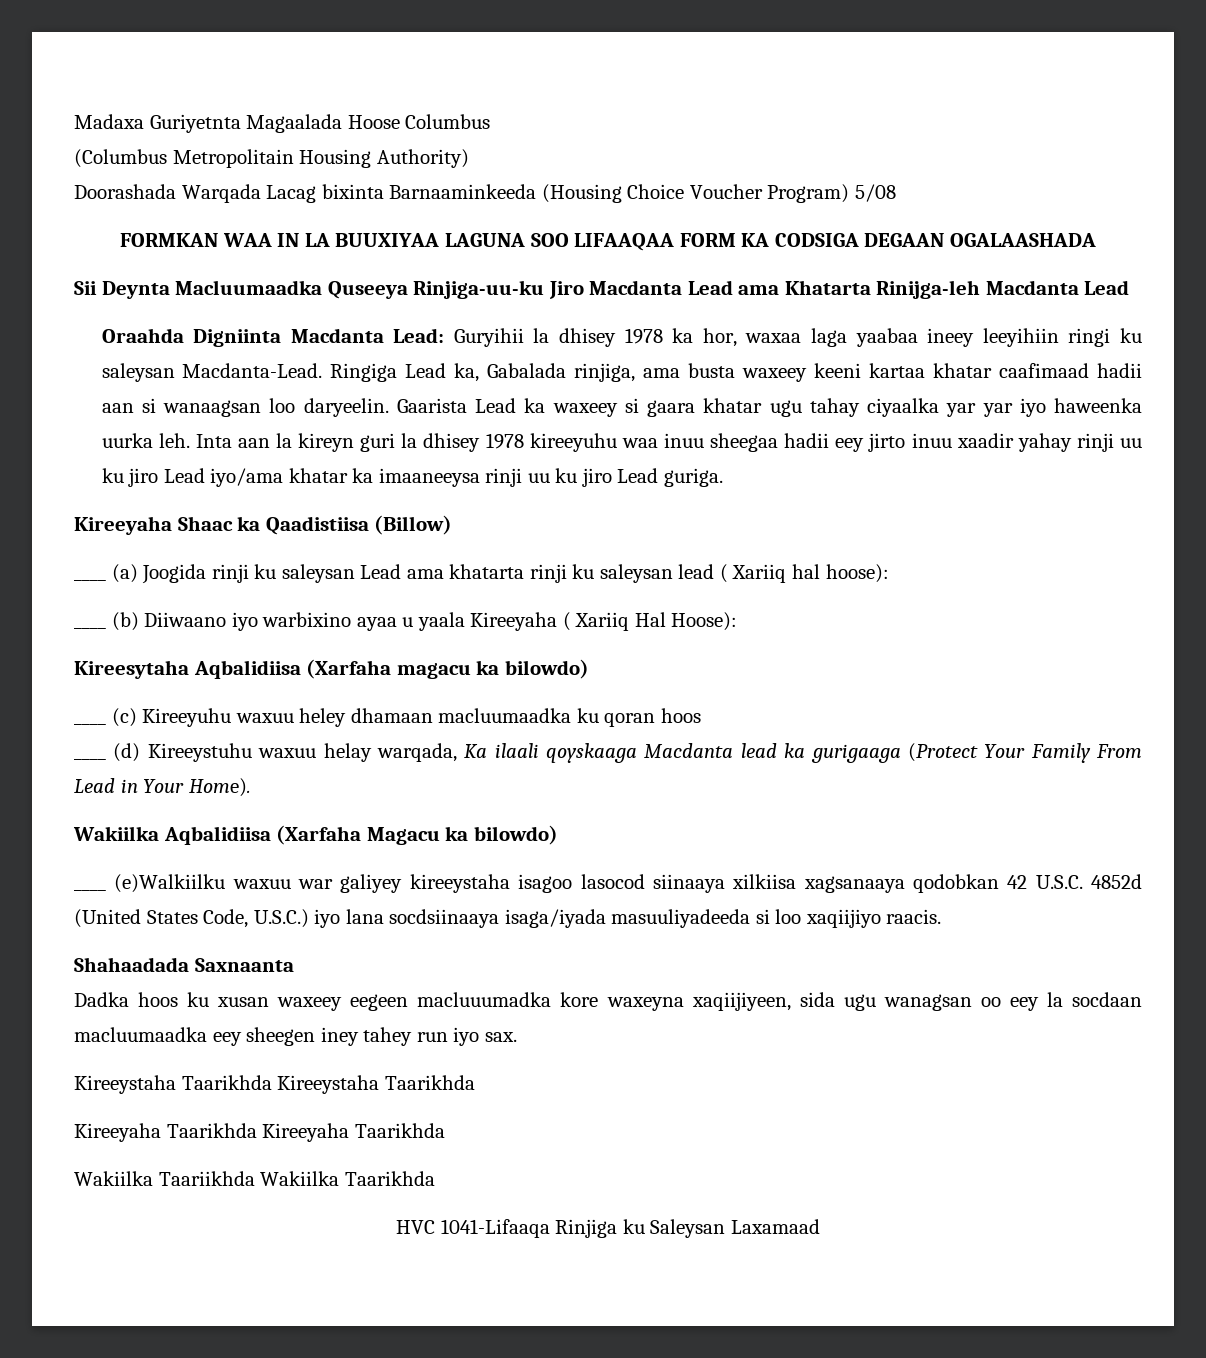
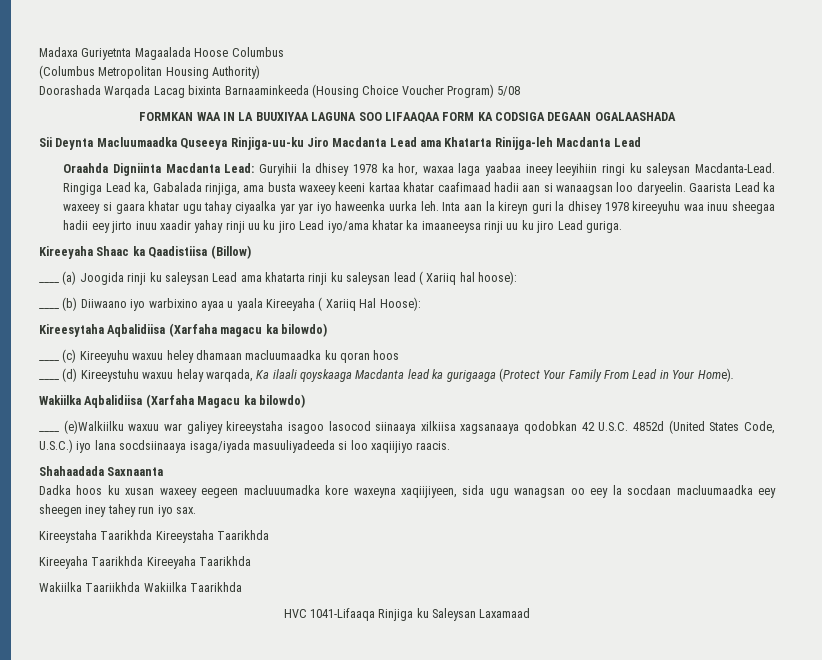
- (Columbus Metropolitain Housing Authority)
+ (Columbus Metropolitan Housing Authority)

